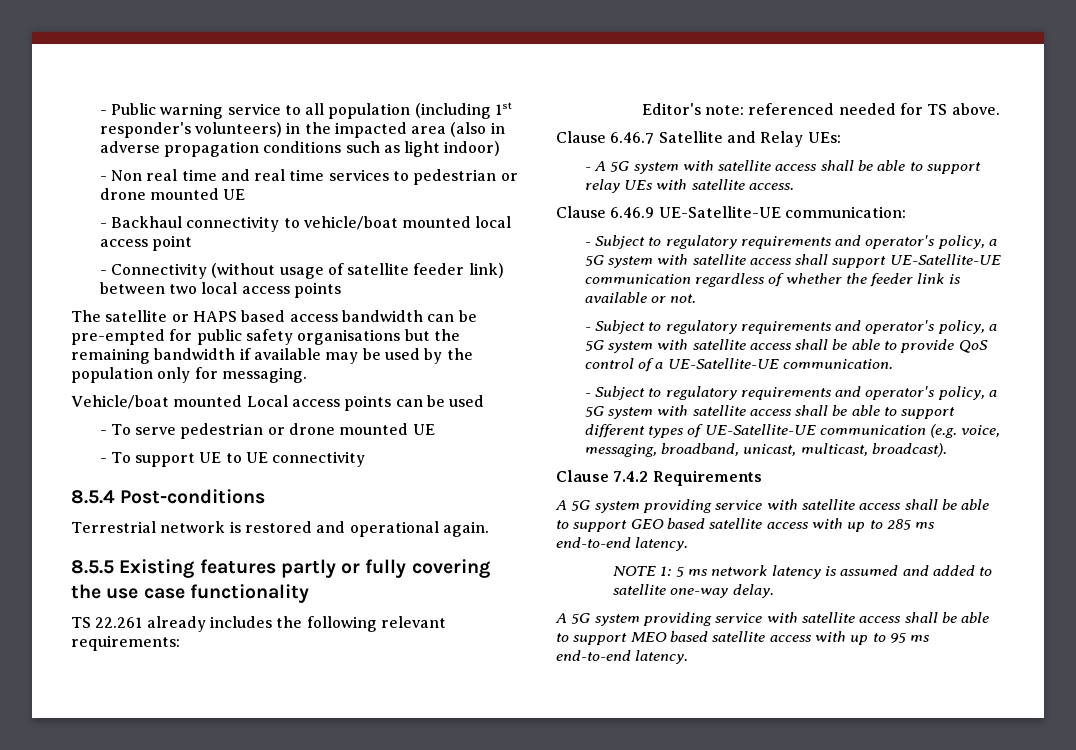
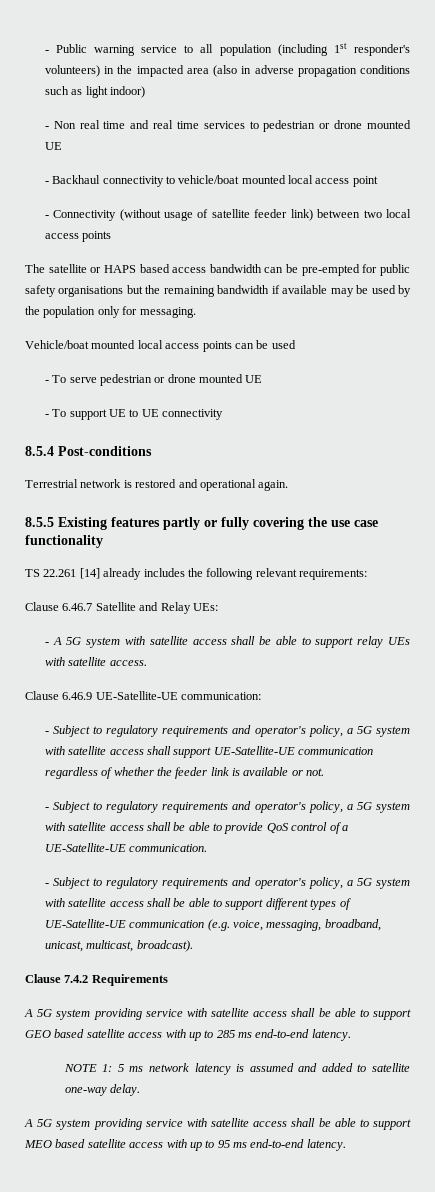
- Vehicle/boat mounted Local access points can be used
+ Vehicle/boat mounted local access points can be used
- TS 22.261 already includes the following relevant requirements:
+ TS 22.261 [14] already includes the following relevant requirements:
- Editor's note: referenced needed for TS above.

